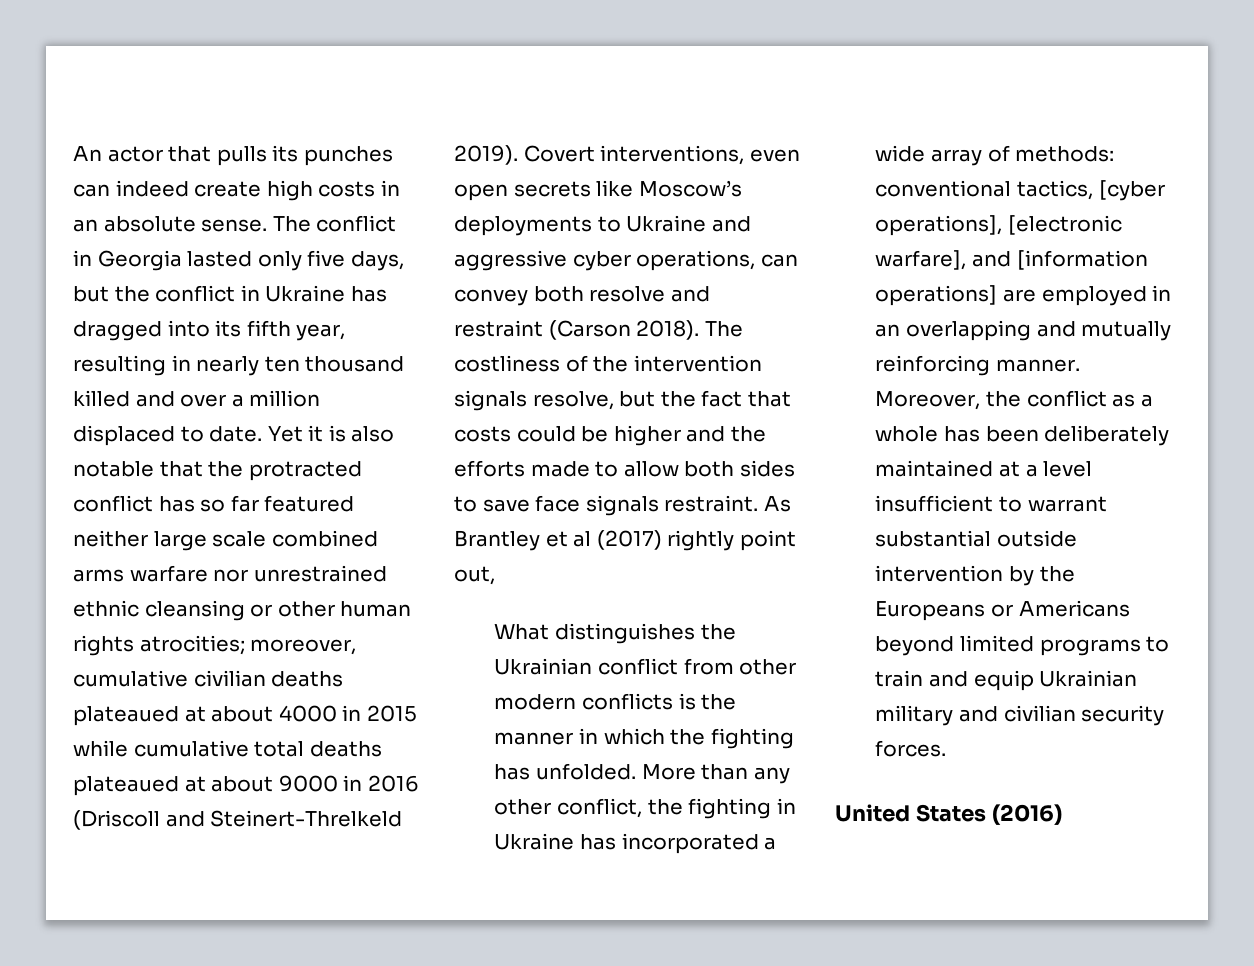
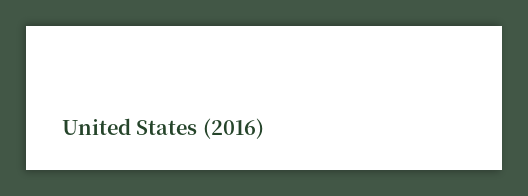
- An actor that pulls its punches can indeed create high costs in an absolute sense. The conflict in Georgia lasted only five days, but the conflict in Ukraine has dragged into its fifth year, resulting in nearly ten thousand killed and over a million displaced to date. Yet it is also notable that the protracted conflict has so far featured neither large scale combined arms warfare nor unrestrained ethnic cleansing or other human rights atrocities; moreover, cumulative civilian deaths plateaued at about 4000 in 2015 while cumulative total deaths plateaued at about 9000 in 2016 (Driscoll and Steinert-Threlkeld 2019). Covert interventions, even open secrets like Moscow’s deployments to Ukraine and aggressive cyber operations, can convey both resolve and restraint (Carson 2018). The costliness of the intervention signals resolve, but the fact that costs could be higher and the efforts made to allow both sides to save face signals restraint. As Brantley et al (2017) rightly point out,
- What distinguishes the Ukrainian conflict from other modern conflicts is the manner in which the fighting has unfolded. More than any other conflict, the fighting in Ukraine has incorporated a wide array of methods: conventional tactics, [cyber operations], [electronic warfare], and [information operations] are employed in an overlapping and mutually reinforcing manner. Moreover, the conflict as a whole has been deliberately maintained at a level insufficient to warrant substantial outside intervention by the Europeans or Americans beyond limited programs to train and equip Ukrainian military and civilian security forces.

